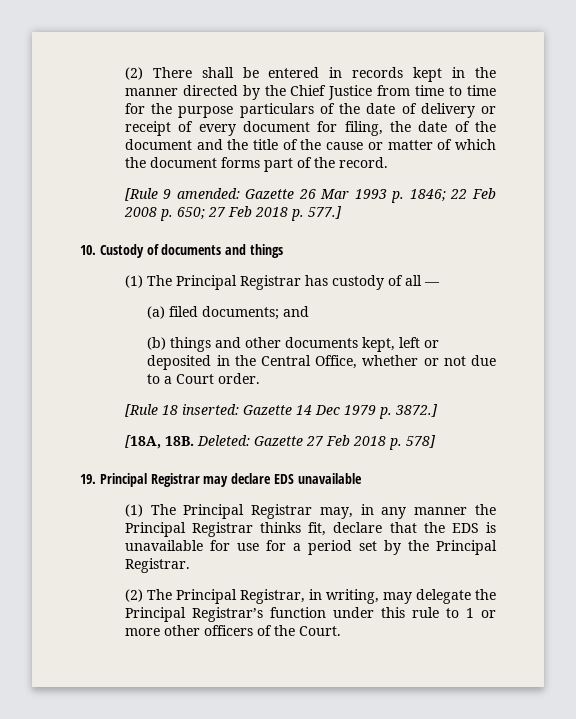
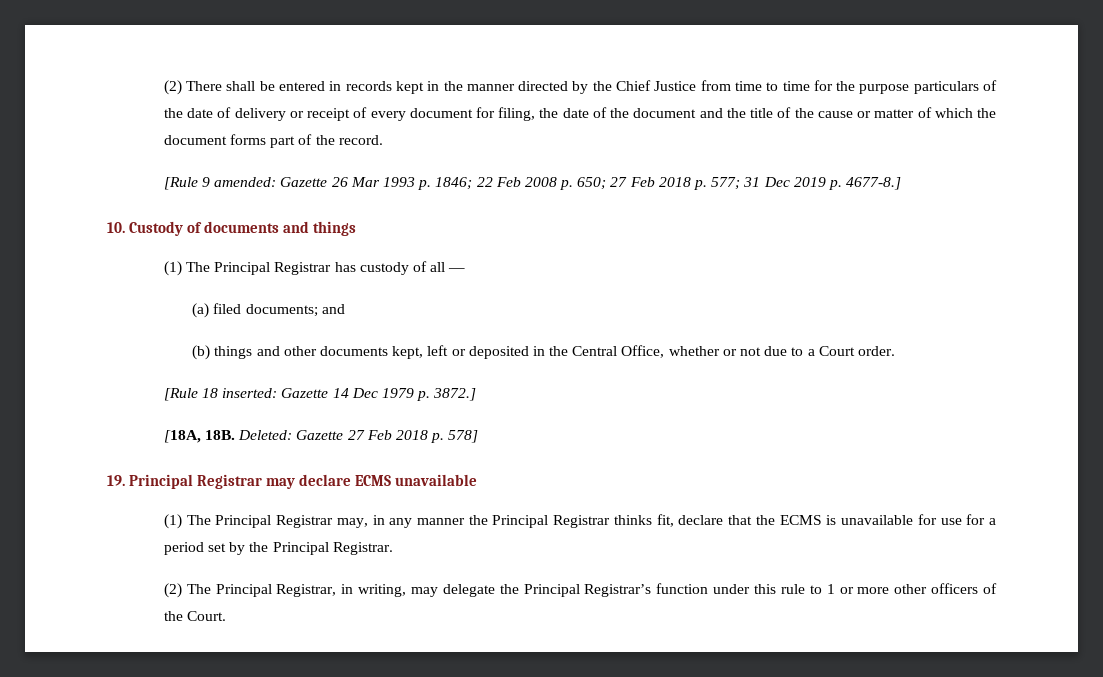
- [Rule 9 amended: Gazette 26 Mar 1993 p. 1846; 22 Feb 2008 p. 650; 27 Feb 2018 p. 577.]
+ [Rule 9 amended: Gazette 26 Mar 1993 p. 1846; 22 Feb 2008 p. 650; 27 Feb 2018 p. 577; 31 Dec 2019 p. 4677-8.]
- 19. Principal Registrar may declare EDS unavailable
+ 19. Principal Registrar may declare ECMS unavailable
- (1) The Principal Registrar may, in any manner the Principal Registrar thinks fit, declare that the EDS is unavailable for use for a period set by the Principal Registrar.
+ (1) The Principal Registrar may, in any manner the Principal Registrar thinks fit, declare that the ECMS is unavailable for use for a period set by the Principal Registrar.

